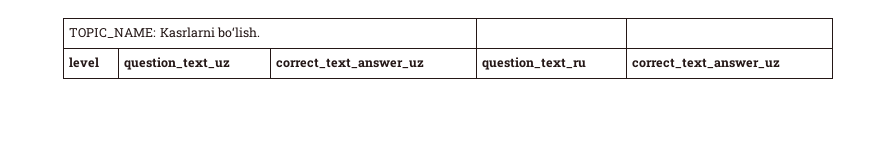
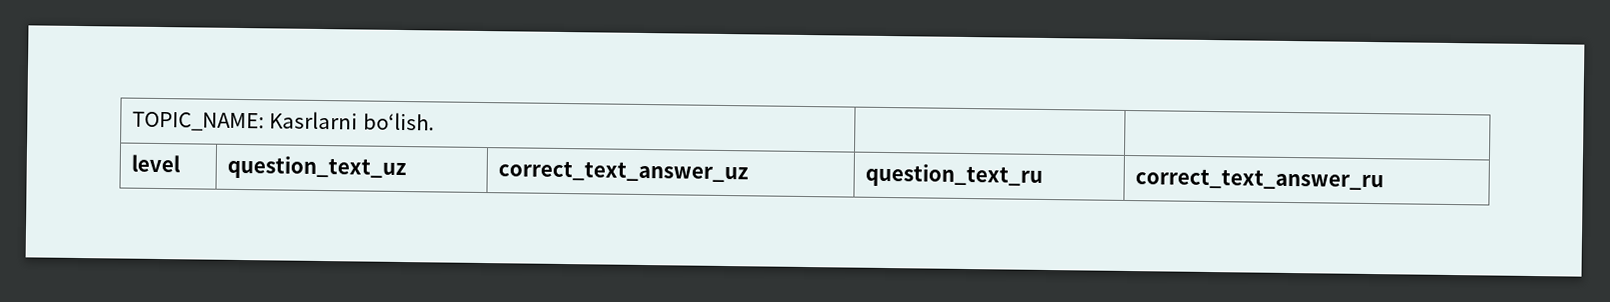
- level | question_text_uz | correct_text_answer_uz | question_text_ru | correct_text_answer_uz
+ level | question_text_uz | correct_text_answer_uz | question_text_ru | correct_text_answer_ru

